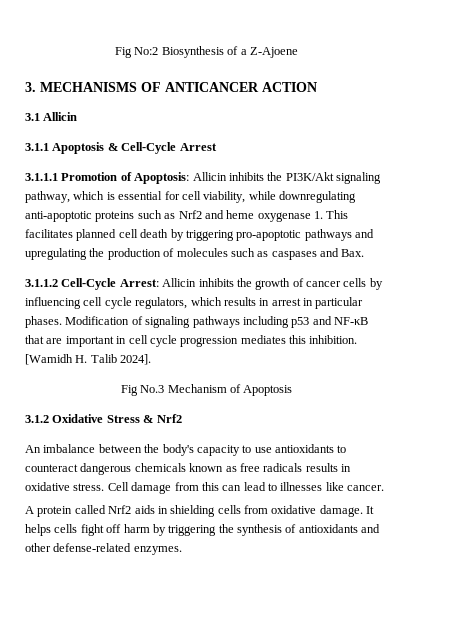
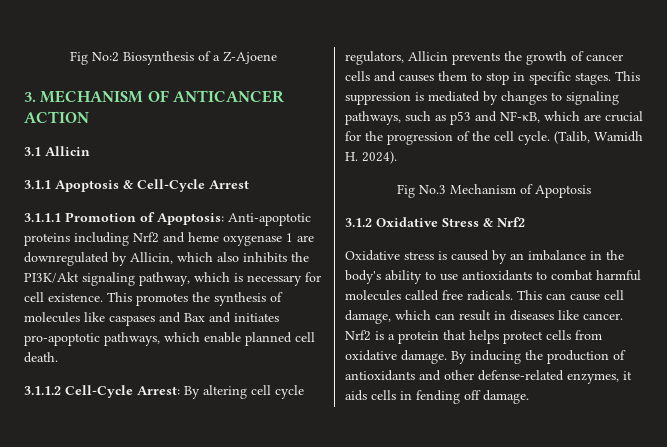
- 3. MECHANISMS OF ANTICANCER ACTION
+ 3. MECHANISM OF ANTICANCER ACTION
- 3.1.1.1 Promotion of Apoptosis: Allicin inhibits the PI3K/Akt signaling pathway, which is essential for cell viability, while downregulating anti-apoptotic proteins such as Nrf2 and heme oxygenase 1. This facilitates planned cell death by triggering pro-apoptotic pathways and upregulating the production of molecules such as caspases and Bax.
- 3.1.1.2 Cell-Cycle Arrest: Allicin inhibits the growth of cancer cells by influencing cell cycle regulators, which results in arrest in particular phases. Modification of signaling pathways including p53 and NF-κB that are important in cell cycle progression mediates this inhibition. [Wamidh H. Talib 2024].
+ 3.1.1.1 Promotion of Apoptosis: Anti-apoptotic proteins including Nrf2 and heme oxygenase 1 are downregulated by Allicin, which also inhibits the PI3K/Akt signaling pathway, which is necessary for cell existence. This promotes the synthesis of molecules like caspases and Bax and initiates pro-apoptotic pathways, which enable planned cell death.
+ 3.1.1.2 Cell-Cycle Arrest: By altering cell cycle regulators, Allicin prevents the growth of cancer cells and causes them to stop in specific stages. This suppression is mediated by changes to signaling pathways, such as p53 and NF-κB, which are crucial for the progression of the cell cycle. (Talib, Wamidh H. 2024).
- An imbalance between the body's capacity to use antioxidants to counteract dangerous chemicals known as free radicals results in oxidative stress. Cell damage from this can lead to illnesses like cancer.
- A protein called Nrf2 aids in shielding cells from oxidative damage. It helps cells fight off harm by triggering the synthesis of antioxidants and other defense-related enzymes.
+ Oxidative stress is caused by an imbalance in the body's ability to use antioxidants to combat harmful molecules called free radicals. This can cause cell damage, which can result in diseases like cancer. Nrf2 is a protein that helps protect cells from oxidative damage. By inducing the production of antioxidants and other defense-related enzymes, it aids cells in fending off damage.

